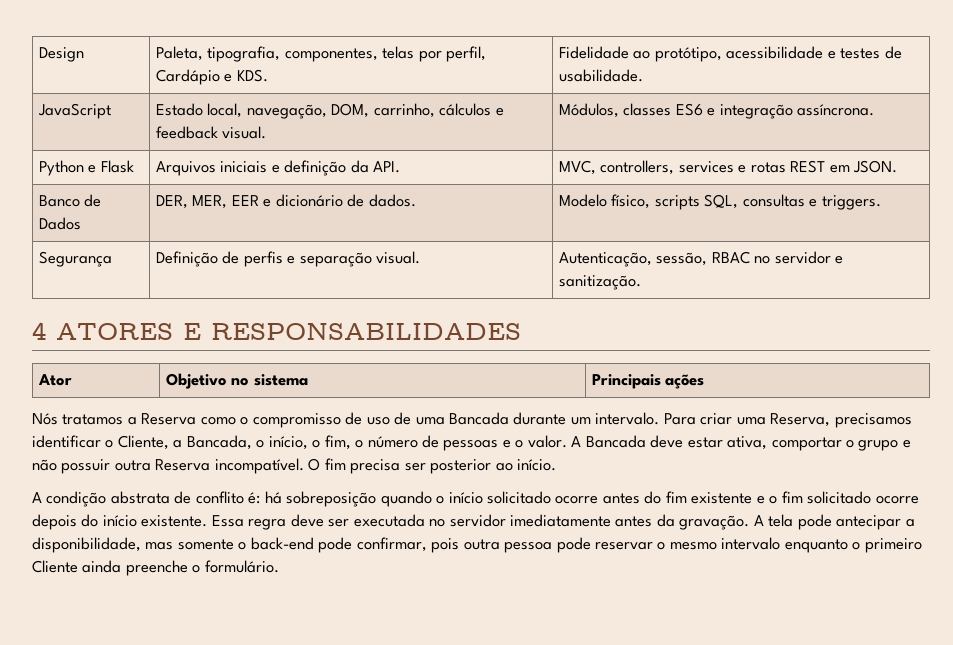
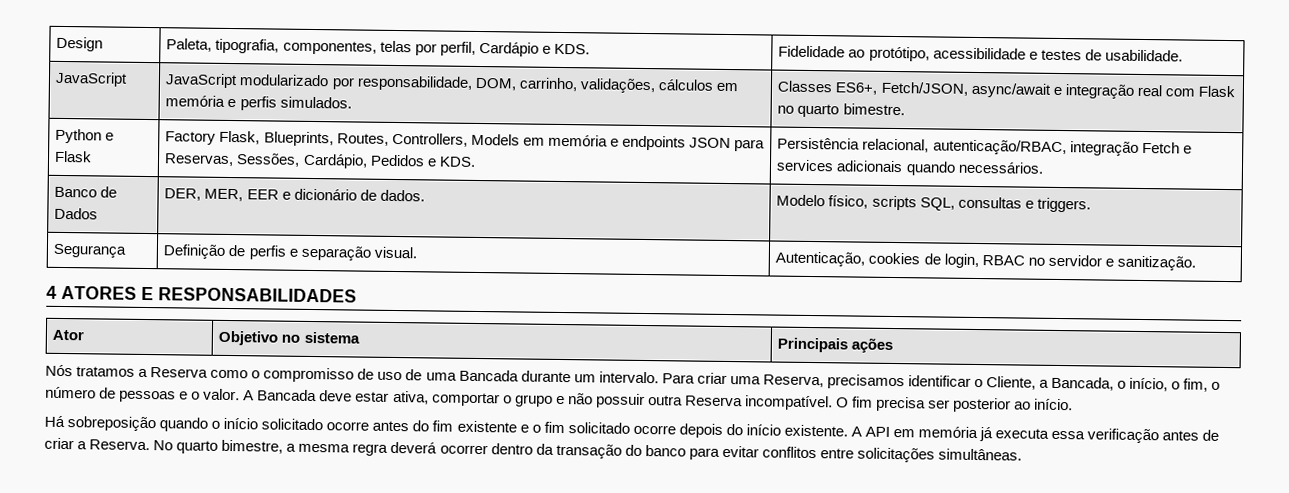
- JavaScript | Estado local, navegação, DOM, carrinho, cálculos e feedback visual. | Módulos, classes ES6 e integração assíncrona.
- Python e Flask | Arquivos iniciais e definição da API. | MVC, controllers, services e rotas REST em JSON.
+ JavaScript | JavaScript modularizado por responsabilidade, DOM, carrinho, validações, cálculos em memória e perfis simulados. | Classes ES6+, Fetch/JSON, async/await e integração real com Flask no quarto bimestre.
+ Python e Flask | Factory Flask, Blueprints, Routes, Controllers, Models em memória e endpoints JSON para Reservas, Sessões, Cardápio, Pedidos e KDS. | Persistência relacional, autenticação/RBAC, integração Fetch e services adicionais quando necessários.
- Segurança | Definição de perfis e separação visual. | Autenticação, sessão, RBAC no servidor e sanitização.
+ Segurança | Definição de perfis e separação visual. | Autenticação, cookies de login, RBAC no servidor e sanitização.
- A condição abstrata de conflito é: há sobreposição quando o início solicitado ocorre antes do fim existente e o fim solicitado ocorre depois do início existente.
+ Há sobreposição quando o início solicitado ocorre antes do fim existente e o fim solicitado ocorre depois do início existente.
- Essa regra deve ser executada no servidor imediatamente antes da gravação. A tela pode antecipar a disponibilidade, mas somente o back-end pode confirmar, pois outra pessoa pode reservar o mesmo intervalo enquanto o primeiro Cliente ainda preenche o formulário.
+ A API em memória já executa essa verificação antes de criar a Reserva. No quarto bimestre, a mesma regra deverá ocorrer dentro da transação do banco para evitar conflitos entre solicitações simultâneas.

